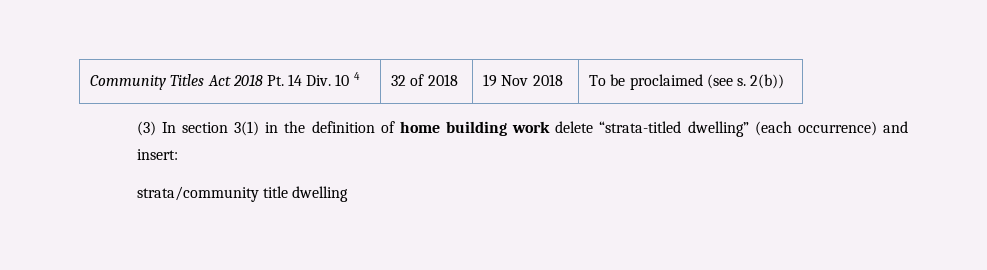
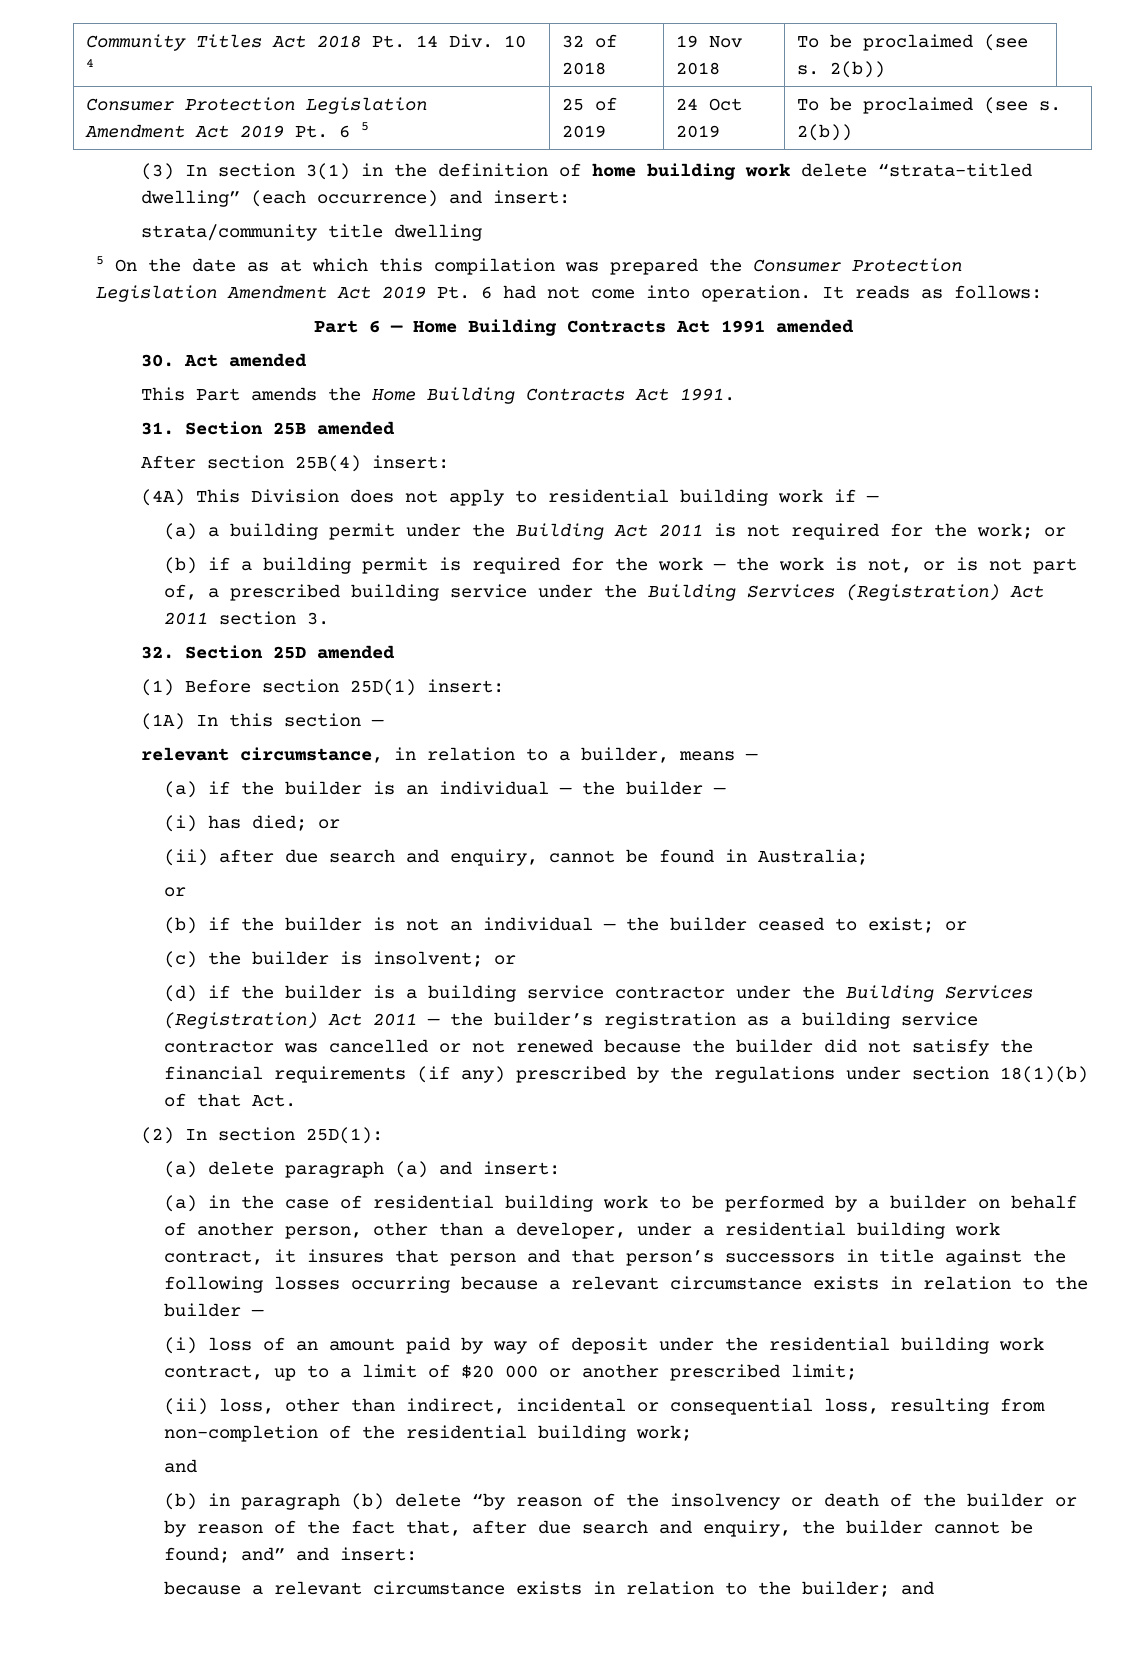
+ Consumer Protection Legislation Amendment Act 2019 Pt. 6 5 | 25 of 2019 | 24 Oct 2019 | To be proclaimed (see s. 2(b))
+ 5 On the date as at which this compilation was prepared the Consumer Protection Legislation Amendment Act 2019 Pt. 6 had not come into operation. It reads as follows:
+ Part 6 — Home Building Contracts Act 1991 amended
+ 30. Act amended
+ This Part amends the Home Building Contracts Act 1991.
+ 31. Section 25B amended
+ After section 25B(4) insert:
+ (4A) This Division does not apply to residential building work if —
+ (a) a building permit under the Building Act 2011 is not required for the work; or
+ (b) if a building permit is required for the work — the work is not, or is not part of, a prescribed building service under the Building Services (Registration) Act 2011 section 3.
+ 32. Section 25D amended
+ (1) Before section 25D(1) insert:
+ (1A) In this section —
+ relevant circumstance, in relation to a builder, means —
+ (a) if the builder is an individual — the builder —
+ (i) has died; or
+ (ii) after due search and enquiry, cannot be found in Australia;
+ or
+ (b) if the builder is not an individual — the builder ceased to exist; or
+ (c) the builder is insolvent; or
+ (d) if the builder is a building service contractor under the Building Services (Registration) Act 2011 — the builder’s registration as a building service contractor was cancelled or not renewed because the builder did not satisfy the financial requirements (if any) prescribed by the regulations under section 18(1)(b) of that Act.
+ (2) In section 25D(1):
+ (a) delete paragraph (a) and insert:
+ (a) in the case of residential building work to be performed by a builder on behalf of another person, other than a developer, under a residential building work contract, it insures that person and that person’s successors in title against the following losses occurring because a relevant circumstance exists in relation to the builder —
+ (i) loss of an amount paid by way of deposit under the residential building work contract, up to a limit of $20 000 or another prescribed limit;
+ (ii) loss, other than indirect, incidental or consequential loss, resulting from non-completion of the residential building work;
+ and
+ (b) in paragraph (b) delete “by reason of the insolvency or death of the builder or by reason of the fact that, after due search and enquiry, the builder cannot be found; and” and insert:
+ because a relevant circumstance exists in relation to the builder; and

